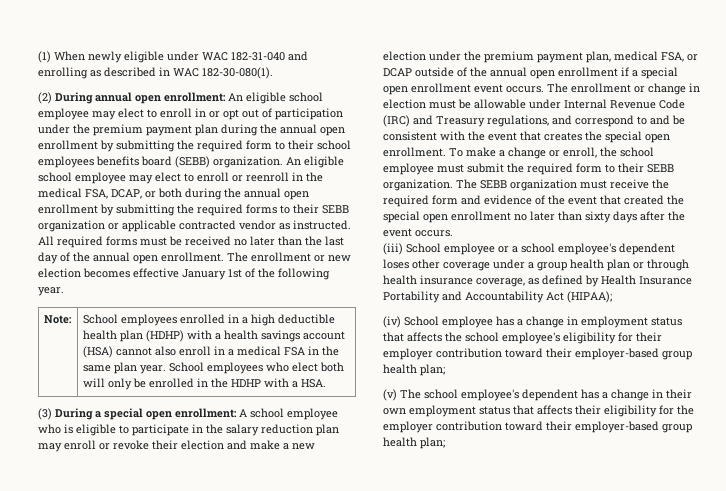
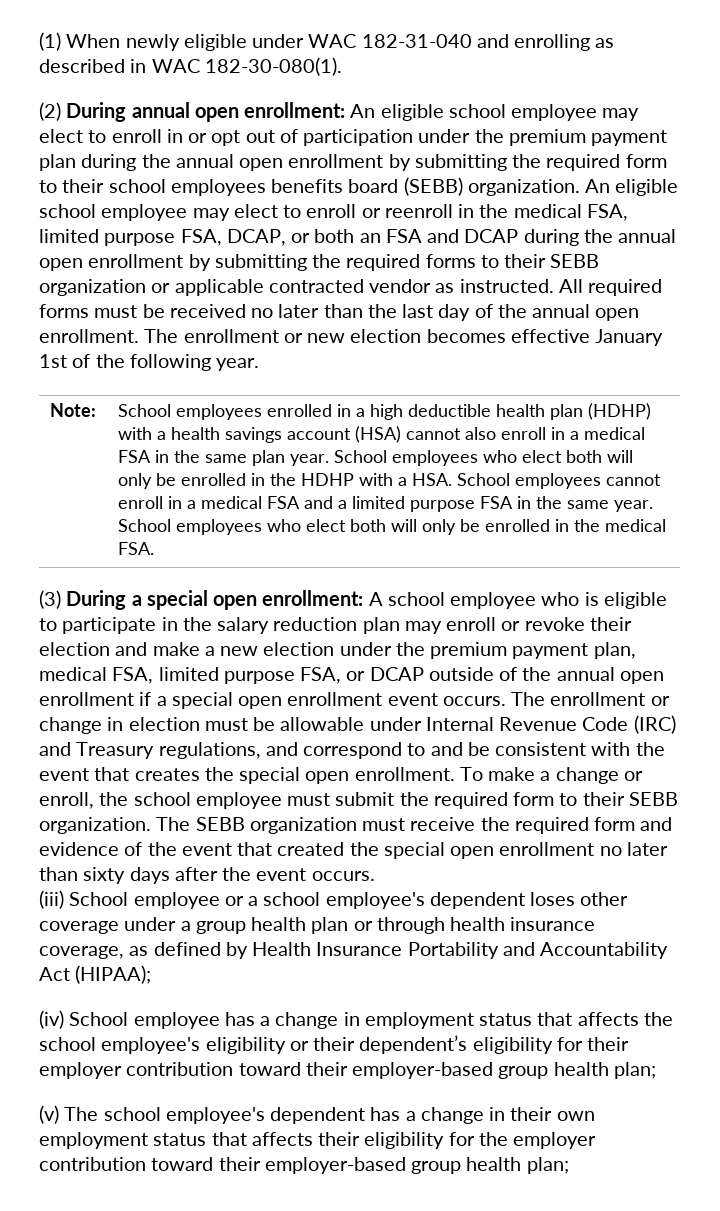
- An eligible school employee may elect to enroll or reenroll in the medical FSA, DCAP, or both during the annual open enrollment by submitting the required forms to their SEBB organization or applicable contracted vendor as instructed.
+ An eligible school employee may elect to enroll or reenroll in the medical FSA, limited purpose FSA, DCAP, or both an FSA and DCAP during the annual open enrollment by submitting the required forms to their SEBB organization or applicable contracted vendor as instructed.
- School employees who elect both will only be enrolled in the HDHP with a HSA.
+ School employees who elect both will only be enrolled in the HDHP with a HSA. School employees cannot enroll in a medical FSA and a limited purpose FSA in the same year. School employees who elect both will only be enrolled in the medical FSA.
- (3) During a special open enrollment: A school employee who is eligible to participate in the salary reduction plan may enroll or revoke their election and make a new election under the premium payment plan, medical FSA, or DCAP outside of the annual open enrollment if a special open enrollment event occurs.
+ (3) During a special open enrollment: A school employee who is eligible to participate in the salary reduction plan may enroll or revoke their election and make a new election under the premium payment plan, medical FSA, limited purpose FSA, or DCAP outside of the annual open enrollment if a special open enrollment event occurs.
- (iv) School employee has a change in employment status that affects the school employee's eligibility for their employer contribution toward their employer-based group health plan;
+ (iv) School employee has a change in employment status that affects the school employee's eligibility or their dependent’s eligibility for their employer contribution toward their employer-based group health plan;

